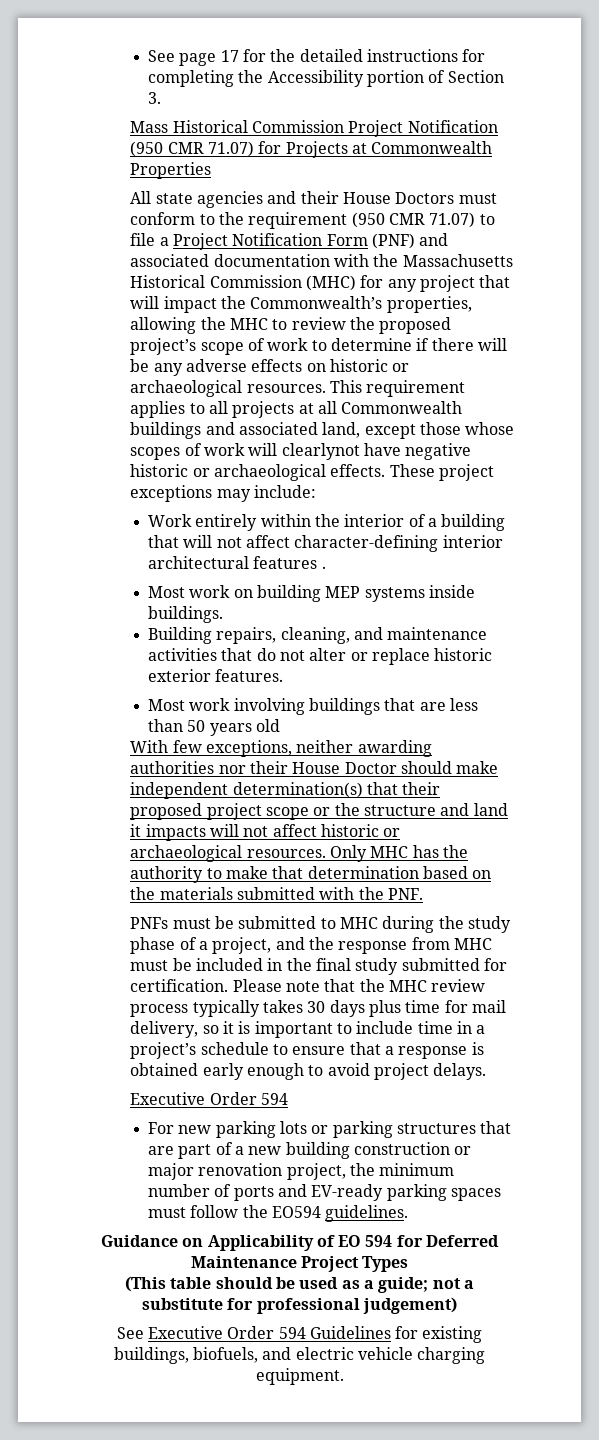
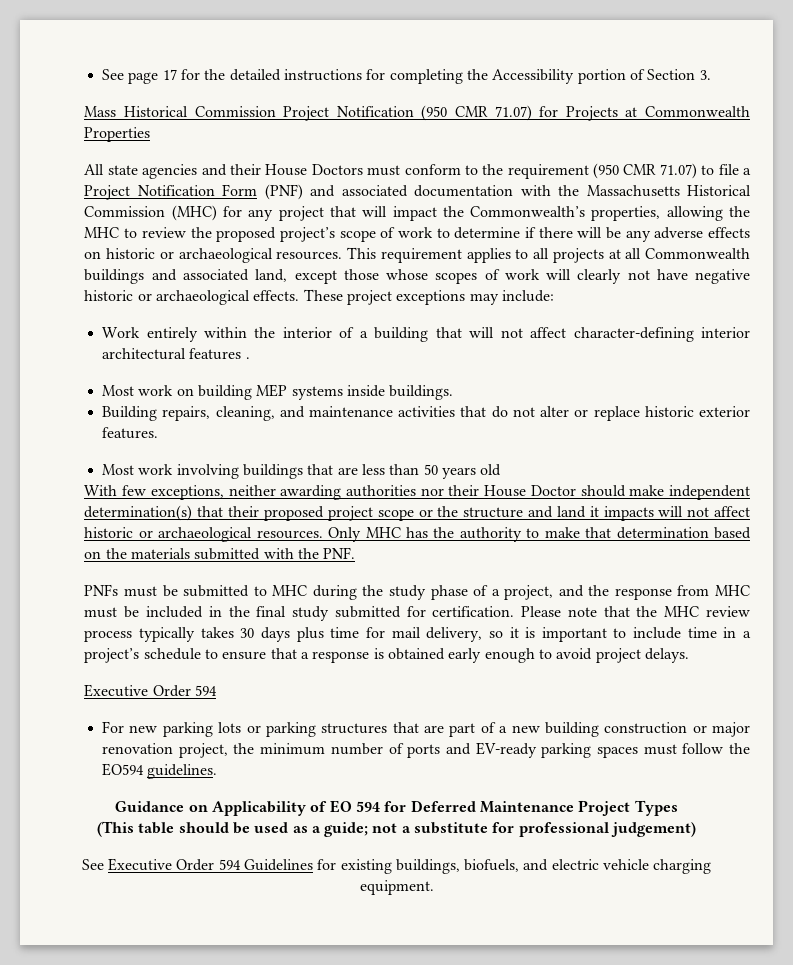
- This requirement applies to all projects at all Commonwealth buildings and associated land, except those whose scopes of work will clearlynot have negative historic or archaeological effects.
+ This requirement applies to all projects at all Commonwealth buildings and associated land, except those whose scopes of work will clearly not have negative historic or archaeological effects.

